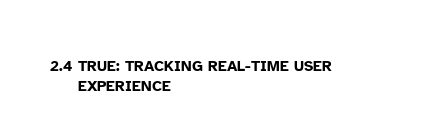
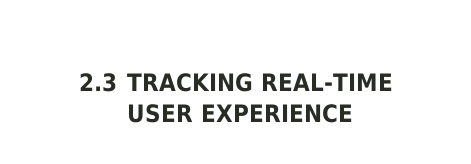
- 2.4 TRUE: TRACKING REAL-TIME USER EXPERIENCE
+ 2.3 TRACKING REAL-TIME USER EXPERIENCE

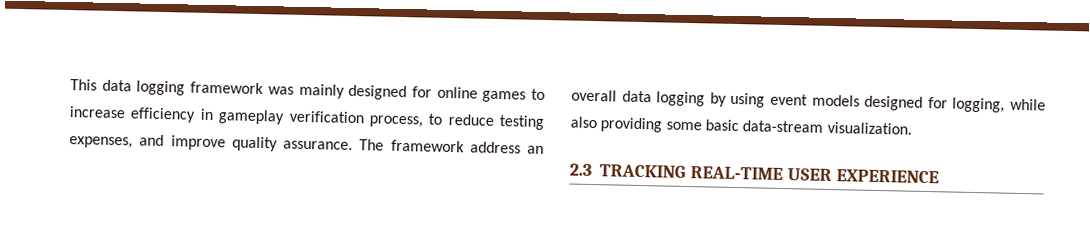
+ This data logging framework was mainly designed for online games to increase efficiency in gameplay verification process, to reduce testing expenses, and improve quality assurance. The framework address an overall data logging by using event models designed for logging, while also providing some basic data-stream visualization.

